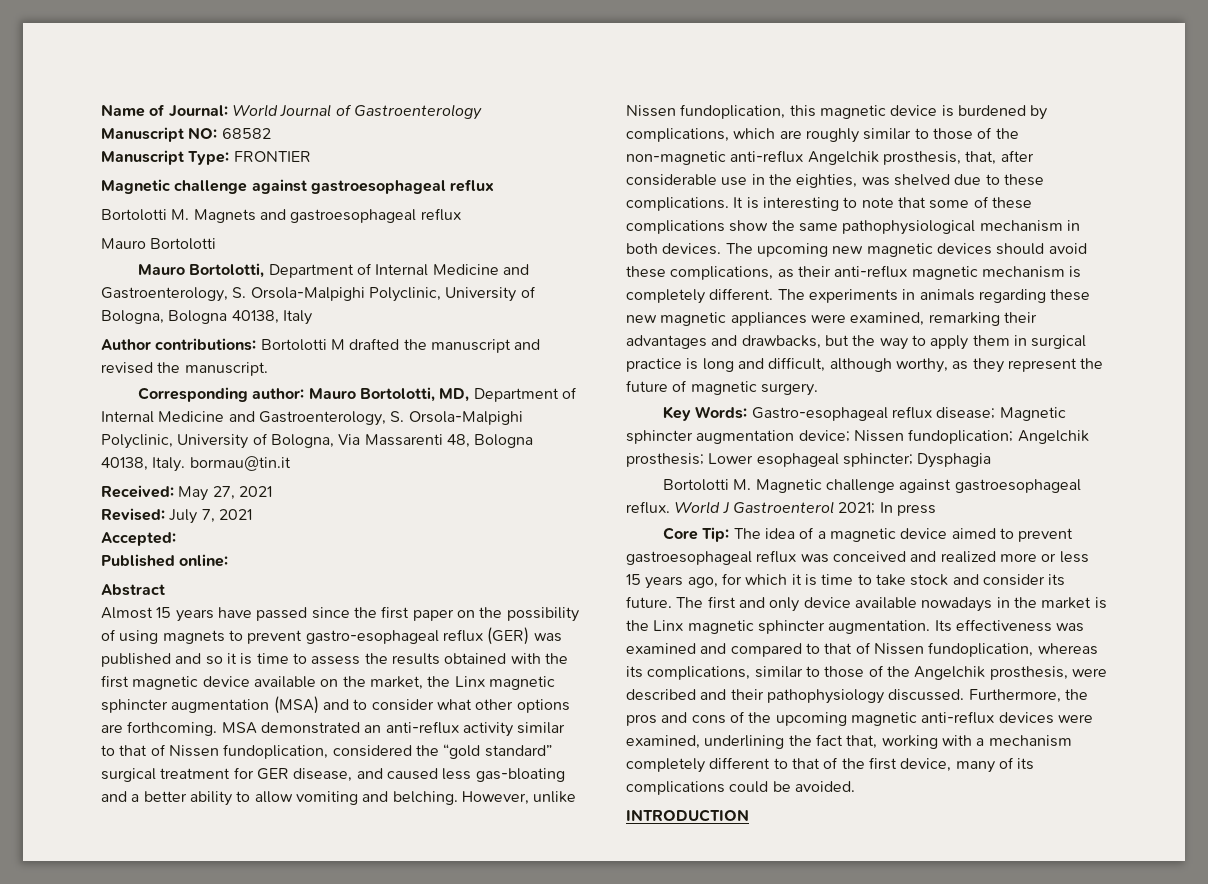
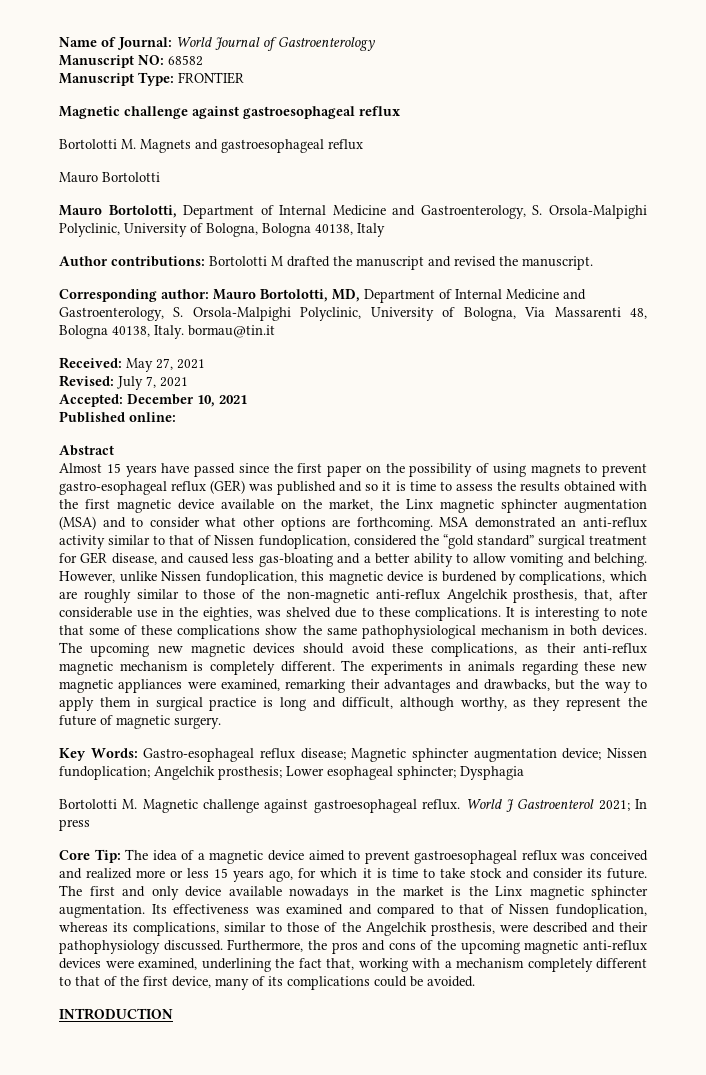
- Accepted:
+ Accepted: December 10, 2021

